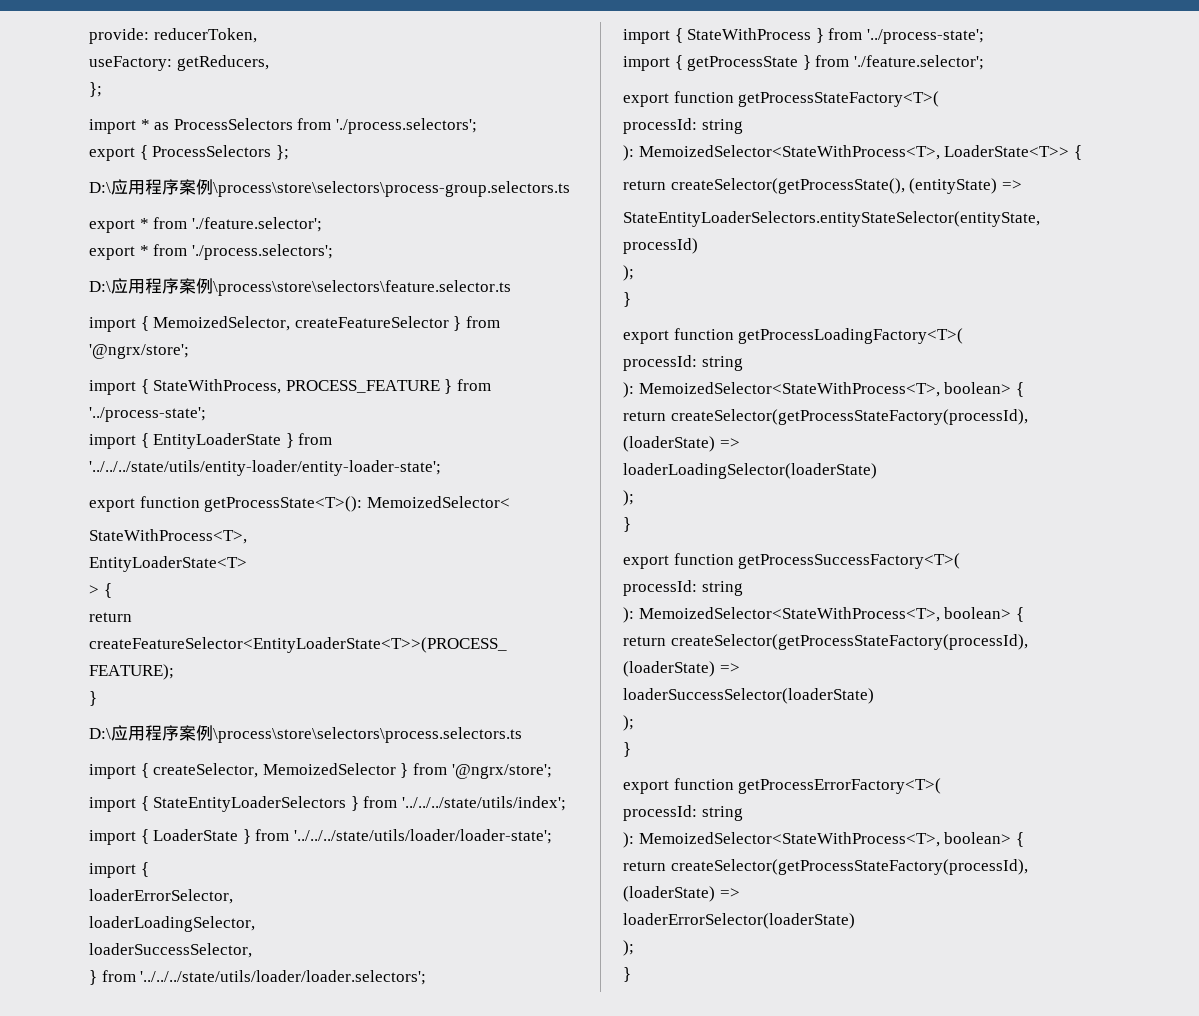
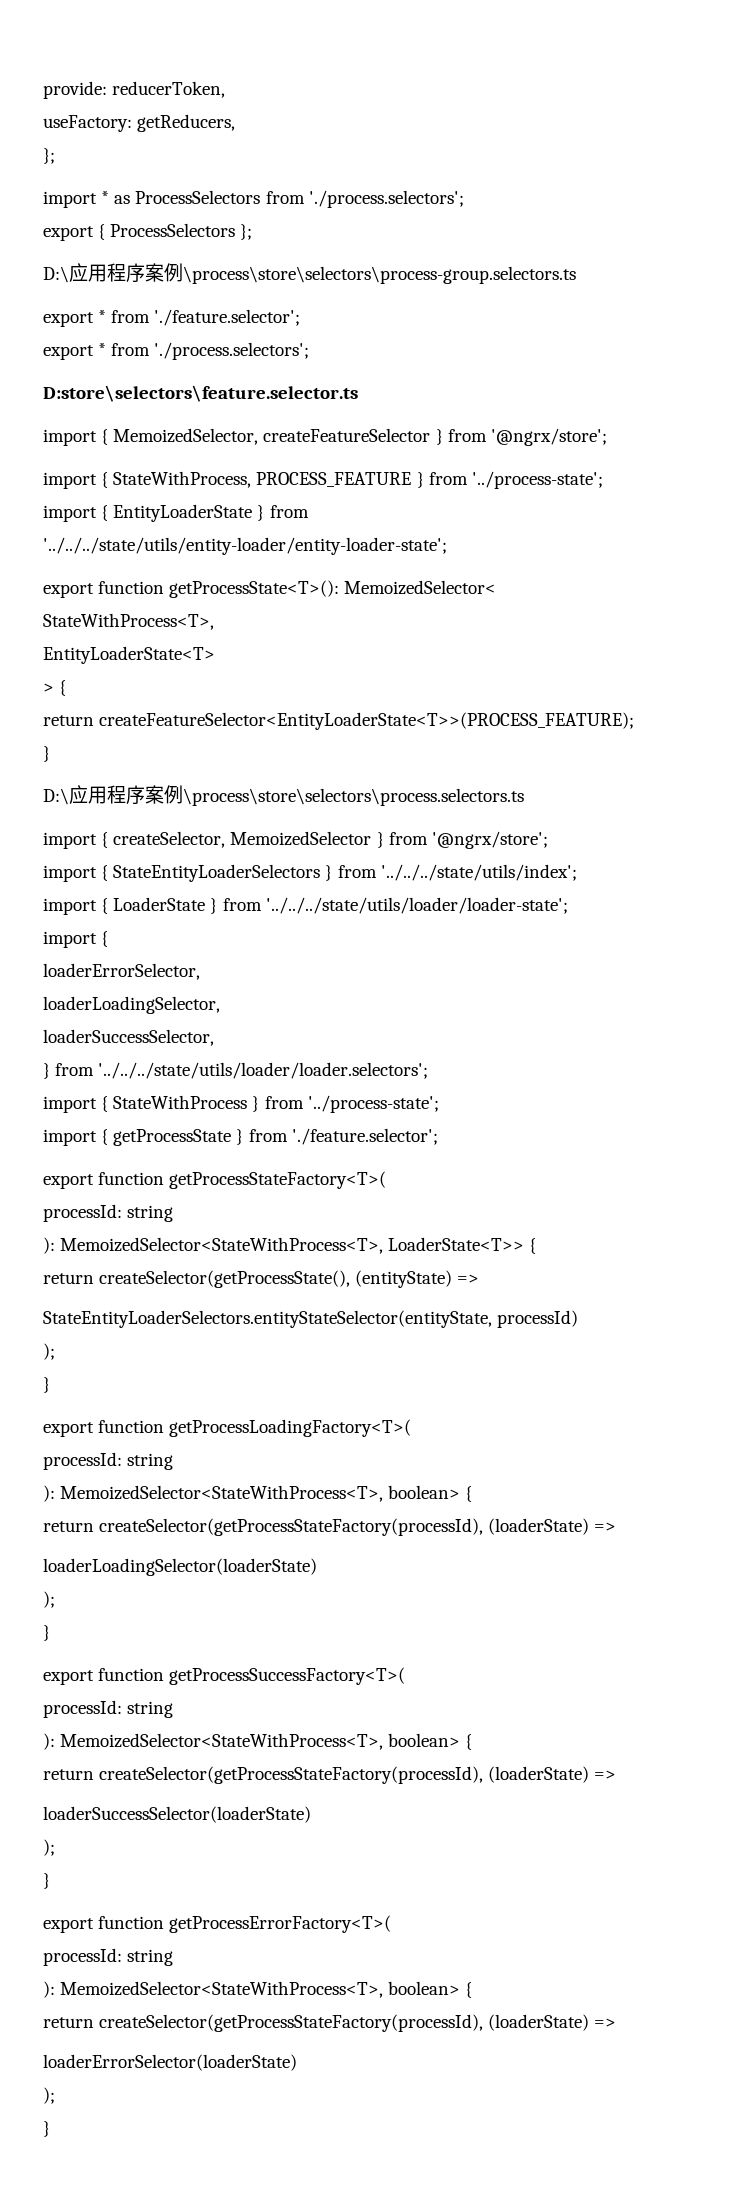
- D:\应用程序案例\process\store\selectors\feature.selector.ts
+ D:store\selectors\feature.selector.ts

